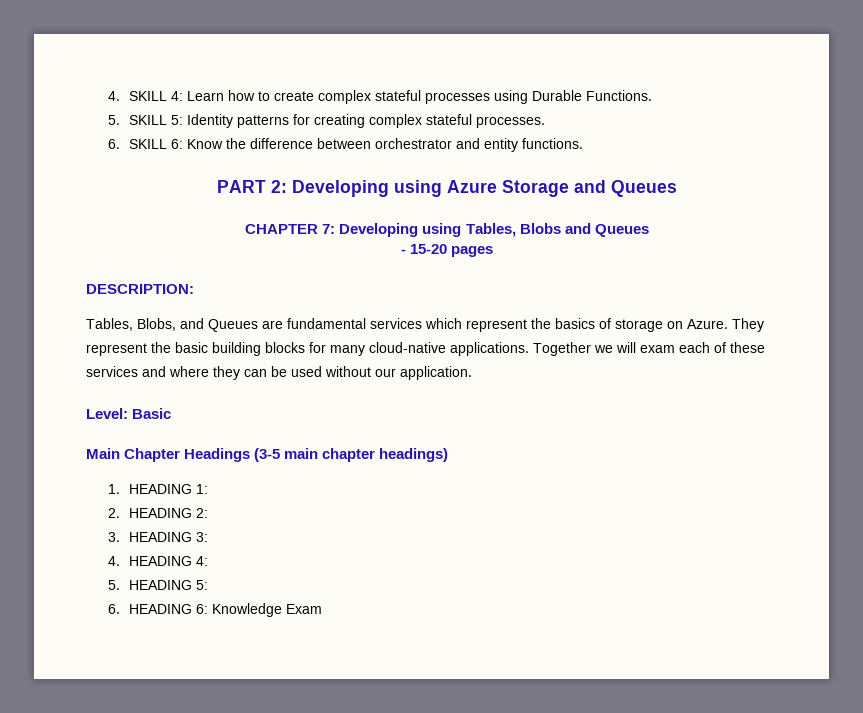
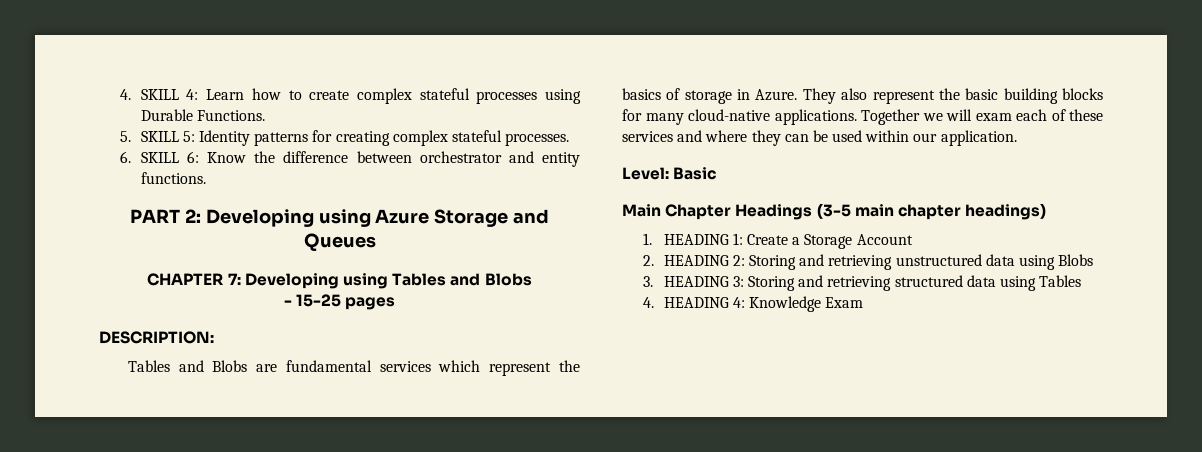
- CHAPTER 7: Developing using Tables, Blobs and Queues
+ CHAPTER 7: Developing using Tables and Blobs
- - 15-20 pages
+ - 15-25 pages
- Tables, Blobs, and Queues are fundamental services which represent the basics of storage on Azure.
+ Tables and Blobs are fundamental services which represent the basics of storage in Azure.
- They represent the basic building blocks for many cloud-native applications.
+ They also represent the basic building blocks for many cloud-native applications.
- Together we will exam each of these services and where they can be used without our application.
+ Together we will exam each of these services and where they can be used within our application.
- 1. HEADING 1:
+ 1. HEADING 1: Create a Storage Account
- 2. HEADING 2:
- 3. HEADING 3:
- 4. HEADING 4:
- 5. HEADING 5:
- 6. HEADING 6: Knowledge Exam
+ 2. HEADING 2: Storing and retrieving unstructured data using Blobs
+ 3. HEADING 3: Storing and retrieving structured data using Tables
+ 4. HEADING 4: Knowledge Exam

